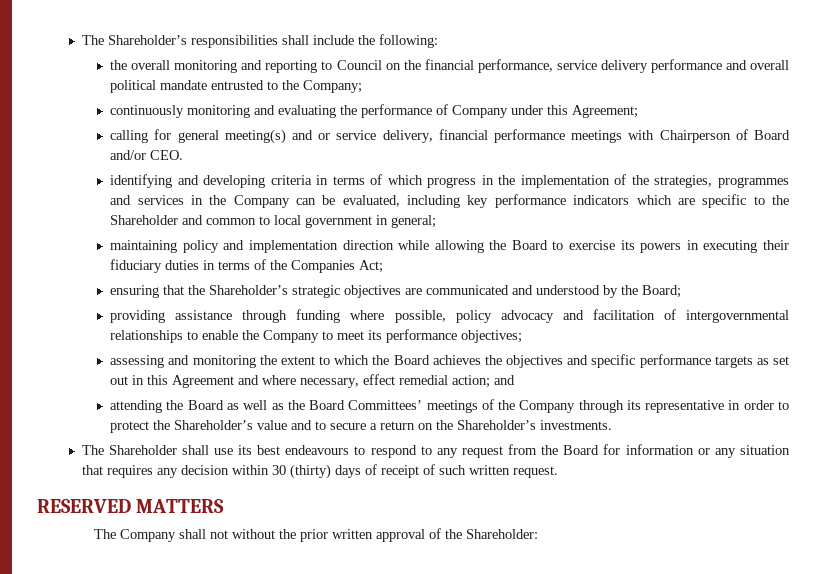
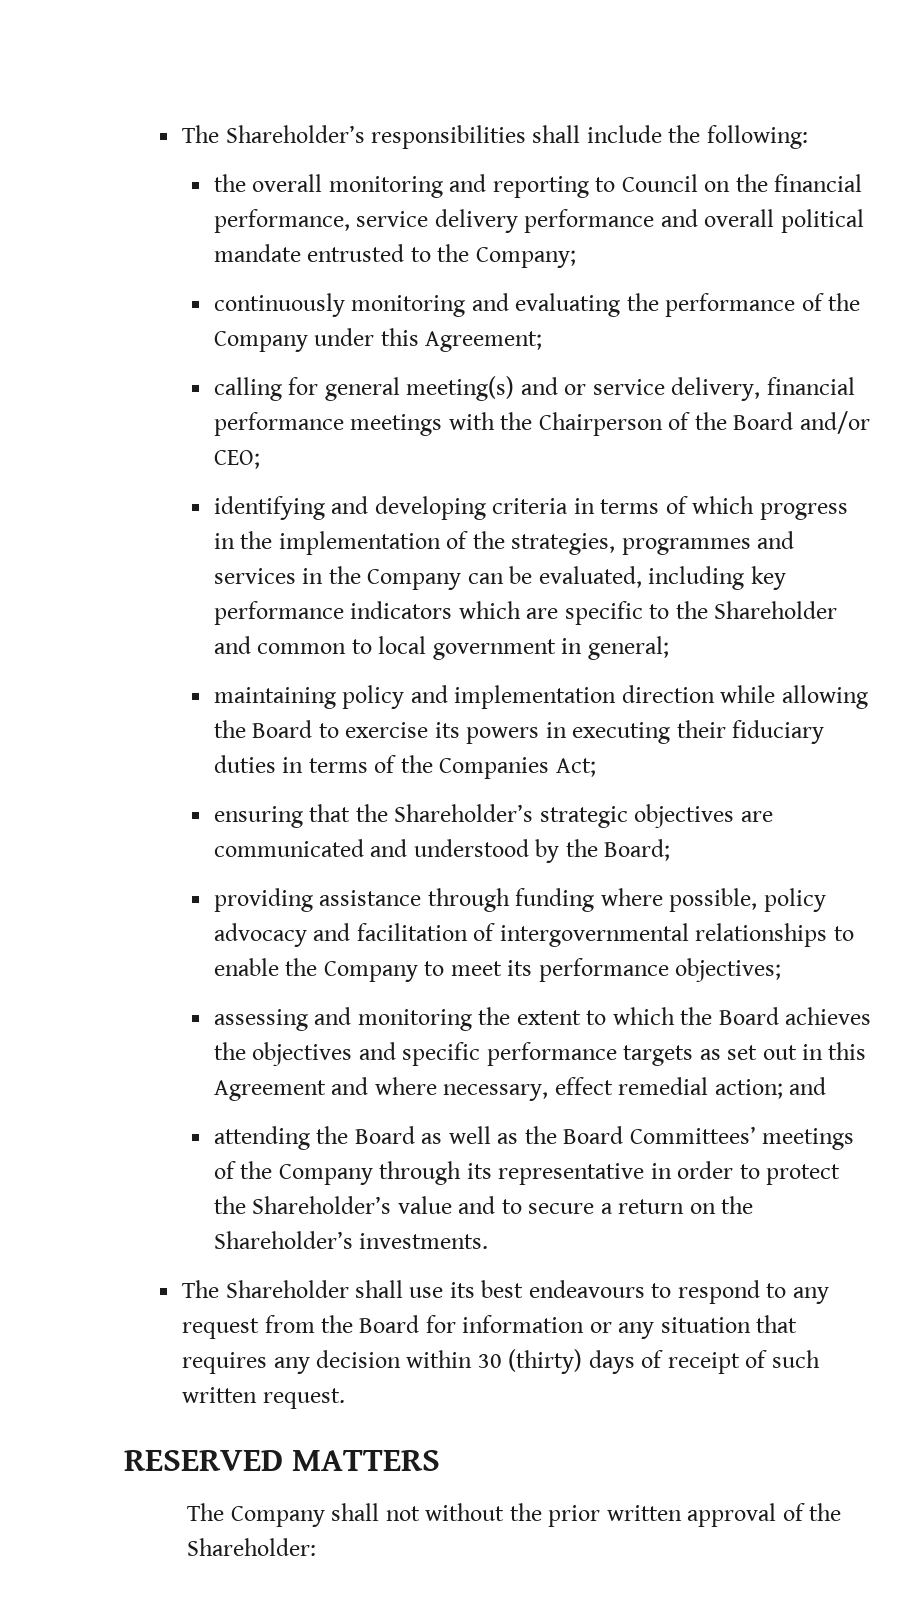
- continuously monitoring and evaluating the performance of Company under this Agreement;
+ continuously monitoring and evaluating the performance of the Company under this Agreement;
- calling for general meeting(s) and or service delivery, financial performance meetings with Chairperson of Board and/or CEO.
+ calling for general meeting(s) and or service delivery, financial performance meetings with the Chairperson of the Board and/or CEO;

